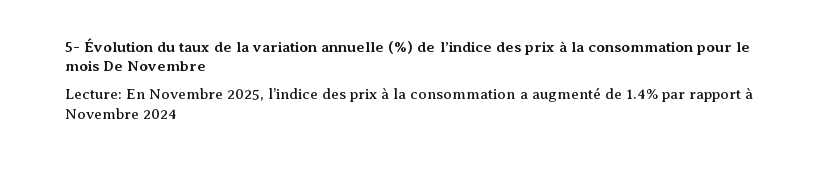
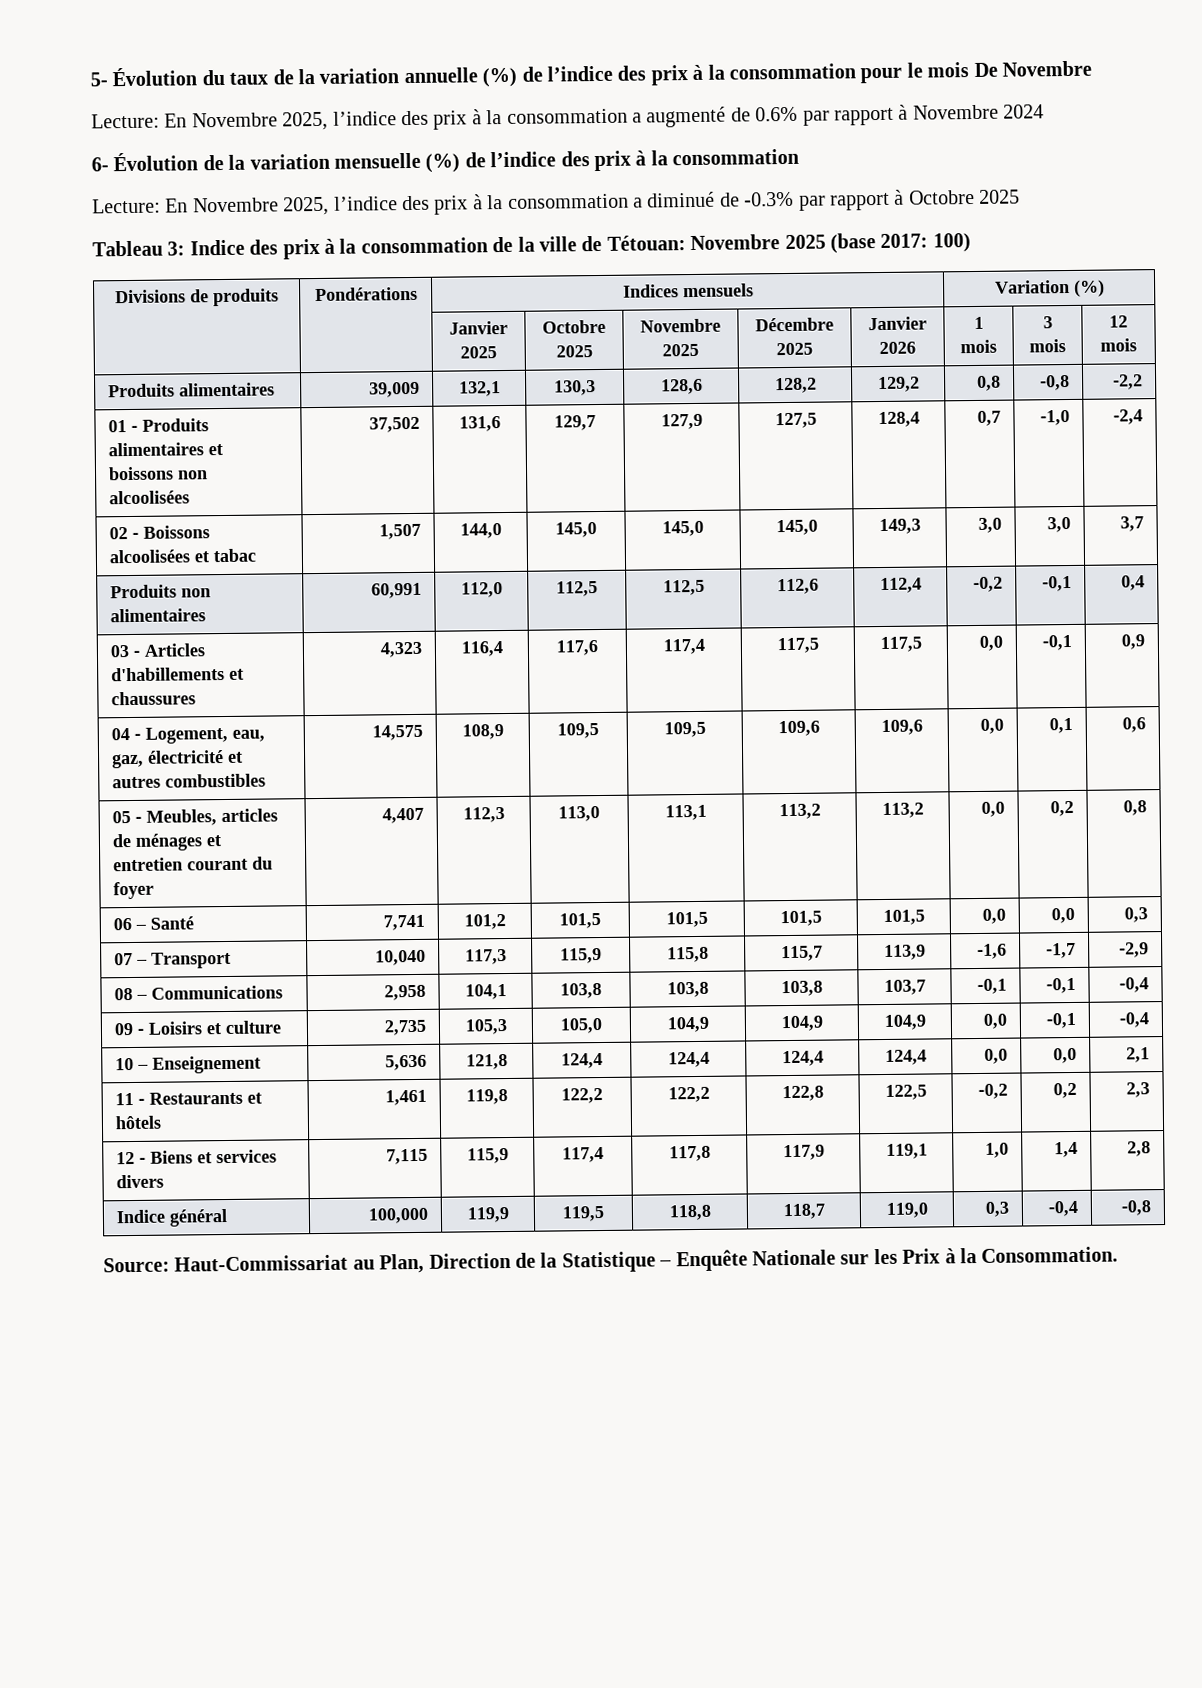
- Lecture: En Novembre 2025, l’indice des prix à la consommation a augmenté de 1.4% par rapport à Novembre 2024
+ Lecture: En Novembre 2025, l’indice des prix à la consommation a augmenté de 0.6% par rapport à Novembre 2024
+ 6- Évolution de la variation mensuelle (%) de l’indice des prix à la consommation
+ Lecture: En Novembre 2025, l’indice des prix à la consommation a diminué de -0.3% par rapport à Octobre 2025
+ Tableau 3: Indice des prix à la consommation de la ville de Tétouan: Novembre 2025 (base 2017: 100)
+ Divisions de produits | Pondérations | Indices mensuels | Variation (%)
+ | | Janvier 2025 | Octobre 2025 | Novembre 2025 | Décembre 2025 | Janvier 2026 | 1 mois | 3 mois | 12 mois
+ Produits alimentaires | 39,009 | 132,1 | 130,3 | 128,6 | 128,2 | 129,2 | 0,8 | -0,8 | -2,2
+ 01 - Produits alimentaires et boissons non alcoolisées | 37,502 | 131,6 | 129,7 | 127,9 | 127,5 | 128,4 | 0,7 | -1,0 | -2,4
+ 02 - Boissons alcoolisées et tabac | 1,507 | 144,0 | 145,0 | 145,0 | 145,0 | 149,3 | 3,0 | 3,0 | 3,7
+ Produits non alimentaires | 60,991 | 112,0 | 112,5 | 112,5 | 112,6 | 112,4 | -0,2 | -0,1 | 0,4
+ 03 - Articles d'habillements et chaussures | 4,323 | 116,4 | 117,6 | 117,4 | 117,5 | 117,5 | 0,0 | -0,1 | 0,9
+ 04 - Logement, eau, gaz, électricité et autres combustibles | 14,575 | 108,9 | 109,5 | 109,5 | 109,6 | 109,6 | 0,0 | 0,1 | 0,6
+ 05 - Meubles, articles de ménages et entretien courant du foyer | 4,407 | 112,3 | 113,0 | 113,1 | 113,2 | 113,2 | 0,0 | 0,2 | 0,8
+ 06 – Santé | 7,741 | 101,2 | 101,5 | 101,5 | 101,5 | 101,5 | 0,0 | 0,0 | 0,3
+ 07 – Transport | 10,040 | 117,3 | 115,9 | 115,8 | 115,7 | 113,9 | -1,6 | -1,7 | -2,9
+ 08 – Communications | 2,958 | 104,1 | 103,8 | 103,8 | 103,8 | 103,7 | -0,1 | -0,1 | -0,4
+ 09 - Loisirs et culture | 2,735 | 105,3 | 105,0 | 104,9 | 104,9 | 104,9 | 0,0 | -0,1 | -0,4
+ 10 – Enseignement | 5,636 | 121,8 | 124,4 | 124,4 | 124,4 | 124,4 | 0,0 | 0,0 | 2,1
+ 11 - Restaurants et hôtels | 1,461 | 119,8 | 122,2 | 122,2 | 122,8 | 122,5 | -0,2 | 0,2 | 2,3
+ 12 - Biens et services divers | 7,115 | 115,9 | 117,4 | 117,8 | 117,9 | 119,1 | 1,0 | 1,4 | 2,8
+ Indice général | 100,000 | 119,9 | 119,5 | 118,8 | 118,7 | 119,0 | 0,3 | -0,4 | -0,8
+ Source: Haut-Commissariat au Plan, Direction de la Statistique – Enquête Nationale sur les Prix à la Consommation.

